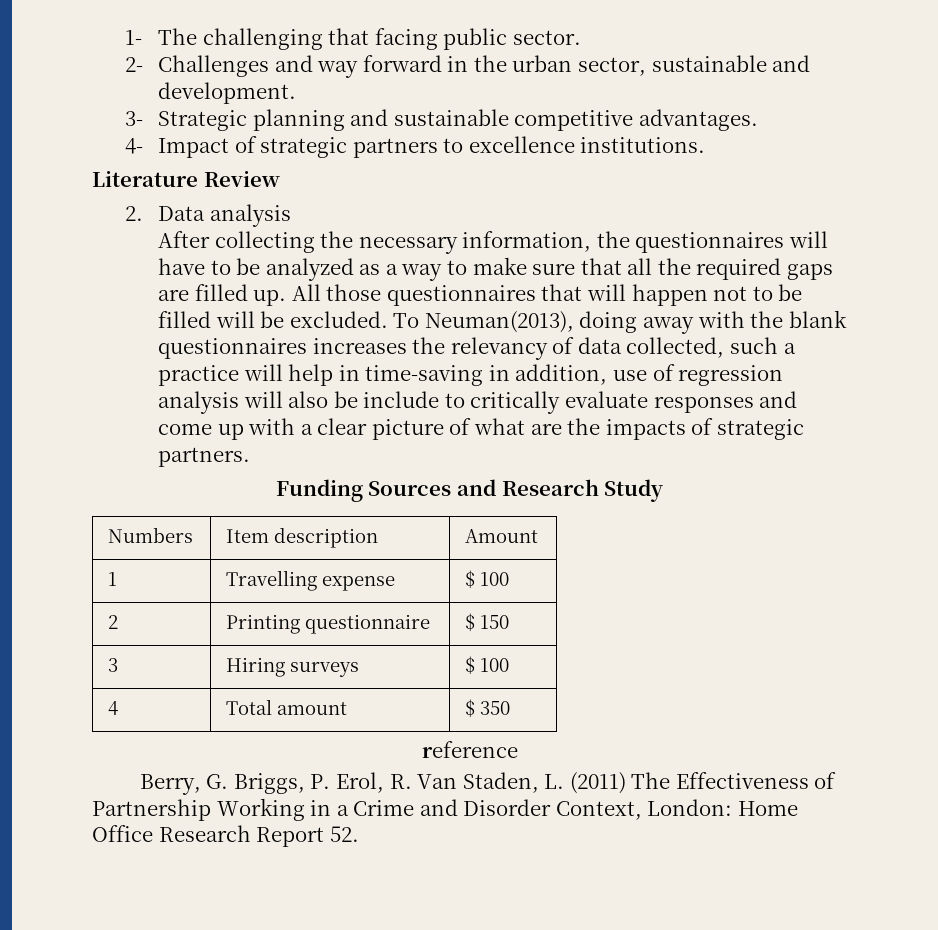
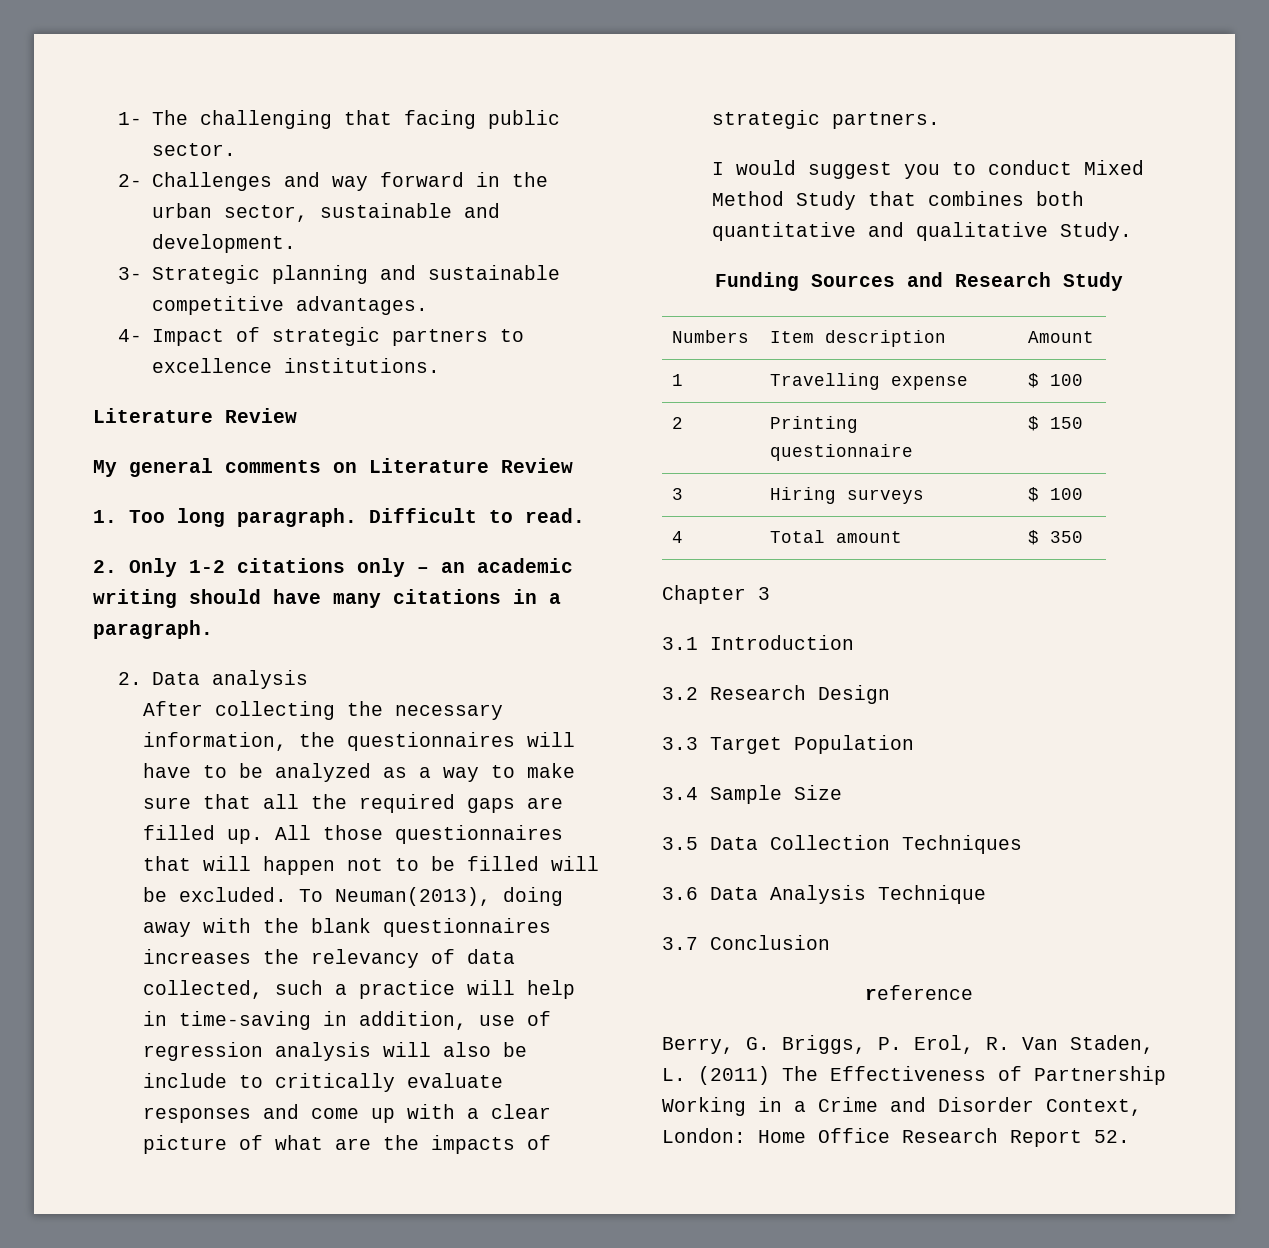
+ My general comments on Literature Review
+ 1. Too long paragraph. Difficult to read.
+ 2. Only 1-2 citations only – an academic writing should have many citations in a paragraph.
+ I would suggest you to conduct Mixed Method Study that combines both quantitative and qualitative Study.
+ Chapter 3
+ 3.1 Introduction
+ 3.2 Research Design
+ 3.3 Target Population
+ 3.4 Sample Size
+ 3.5 Data Collection Techniques
+ 3.6 Data Analysis Technique
+ 3.7 Conclusion

